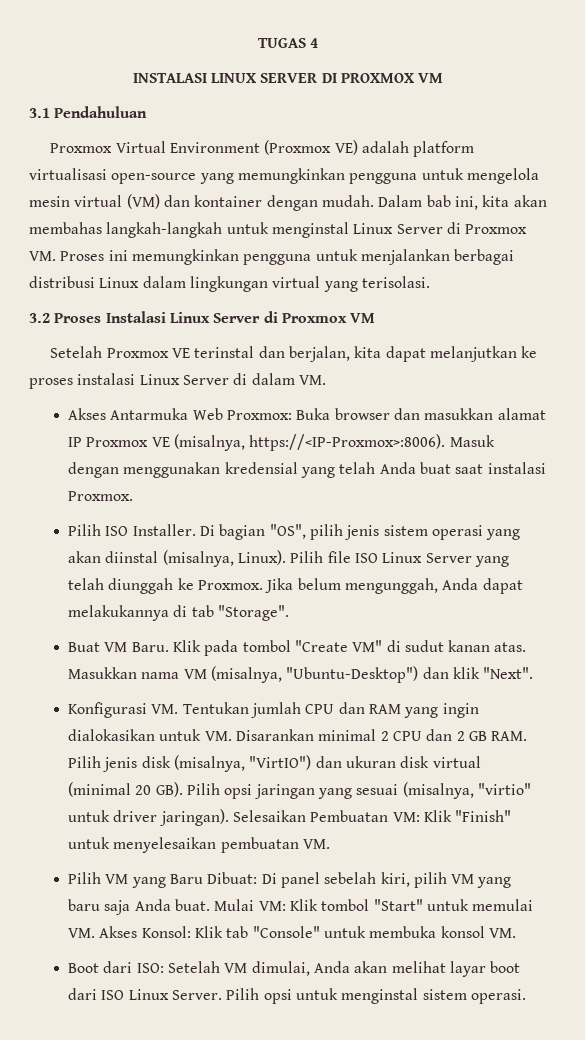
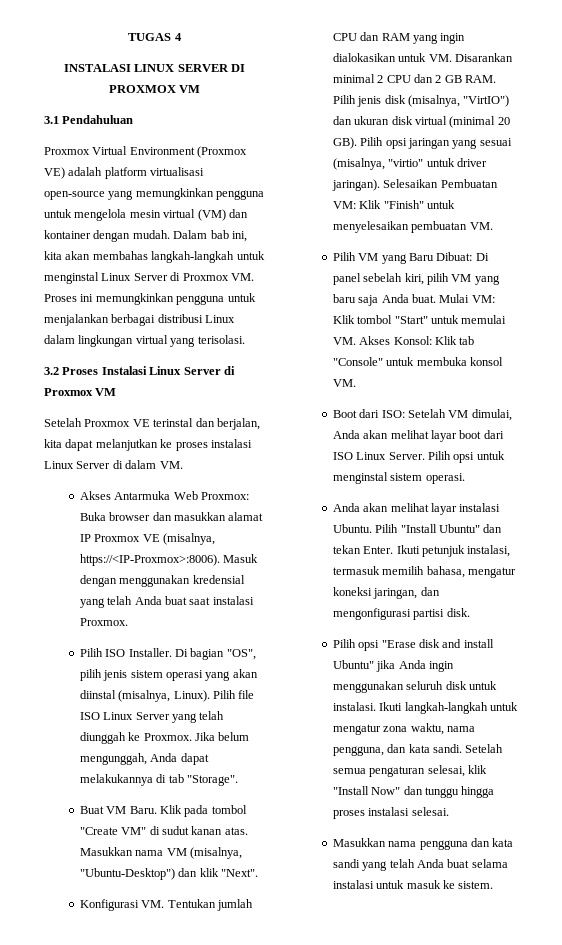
+ Anda akan melihat layar instalasi Ubuntu. Pilih "Install Ubuntu" dan tekan Enter. Ikuti petunjuk instalasi, termasuk memilih bahasa, mengatur koneksi jaringan, dan mengonfigurasi partisi disk.
+ Pilih opsi "Erase disk and install Ubuntu" jika Anda ingin menggunakan seluruh disk untuk instalasi. Ikuti langkah-langkah untuk mengatur zona waktu, nama pengguna, dan kata sandi. Setelah semua pengaturan selesai, klik "Install Now" dan tunggu hingga proses instalasi selesai.
+ Masukkan nama pengguna dan kata sandi yang telah Anda buat selama instalasi untuk masuk ke sistem.

